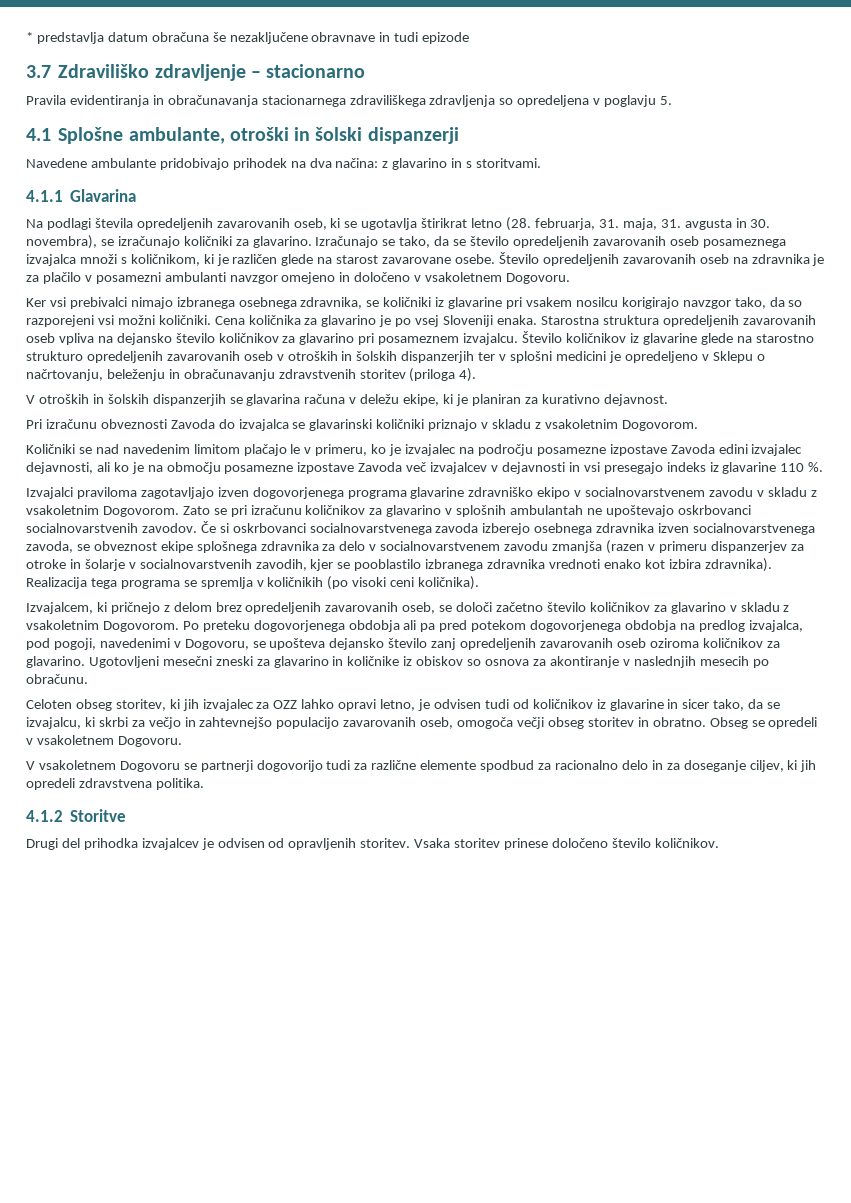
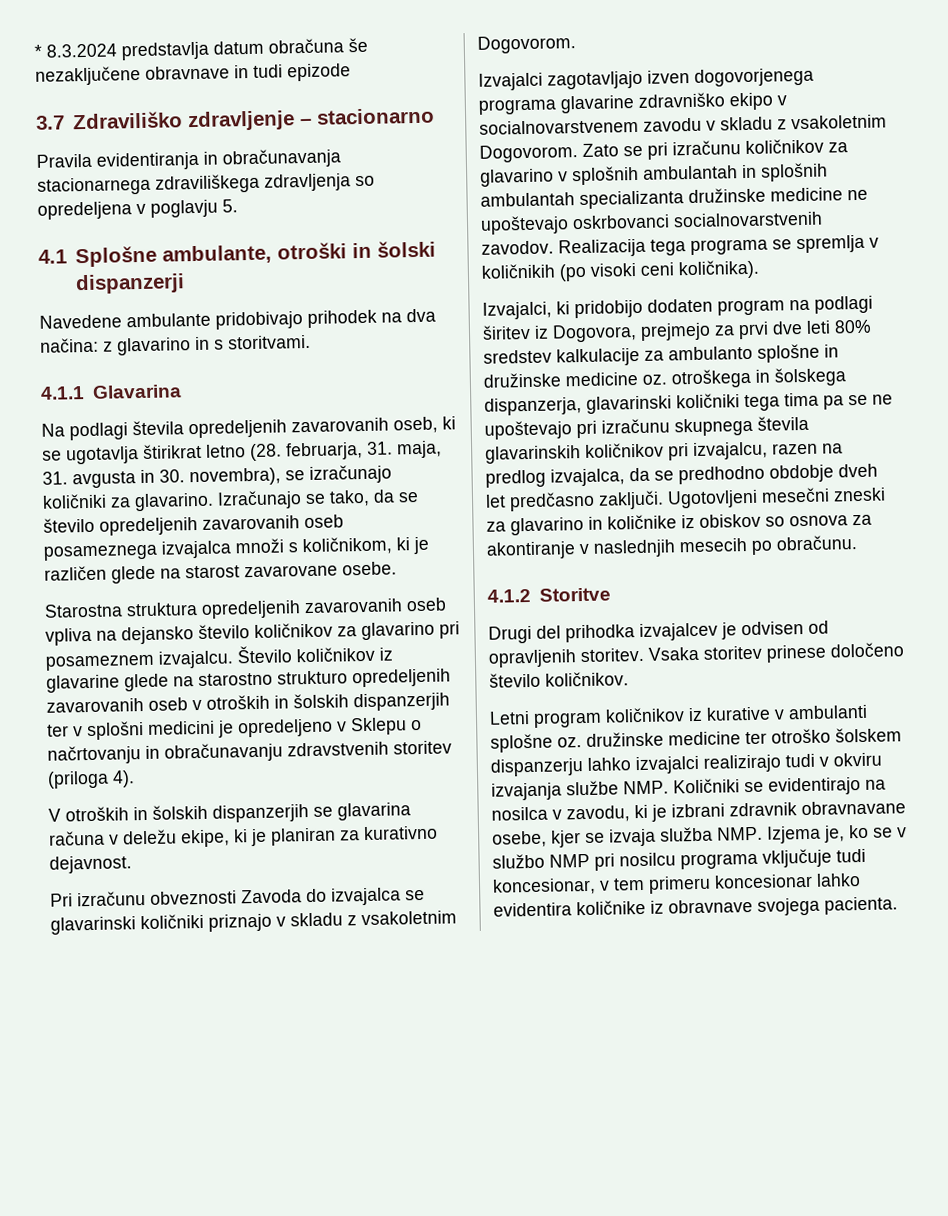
- * predstavlja datum obračuna še nezaključene obravnave in tudi epizode
+ * 8.3.2024 predstavlja datum obračuna še nezaključene obravnave in tudi epizode
- Izračunajo se tako, da se število opredeljenih zavarovanih oseb posameznega izvajalca množi s količnikom, ki je različen glede na starost zavarovane osebe. Število opredeljenih zavarovanih oseb na zdravnika je za plačilo v posamezni ambulanti navzgor omejeno in določeno v vsakoletnem Dogovoru.
- Ker vsi prebivalci nimajo izbranega osebnega zdravnika, se količniki iz glavarine pri vsakem nosilcu korigirajo navzgor tako, da so razporejeni vsi možni količniki. Cena količnika za glavarino je po vsej Sloveniji enaka. Starostna struktura opredeljenih zavarovanih oseb vpliva na dejansko število količnikov za glavarino pri posameznem izvajalcu.
+ Izračunajo se tako, da se število opredeljenih zavarovanih oseb posameznega izvajalca množi s količnikom, ki je različen glede na starost zavarovane osebe.
+ Starostna struktura opredeljenih zavarovanih oseb vpliva na dejansko število količnikov za glavarino pri posameznem izvajalcu.
- Število količnikov iz glavarine glede na starostno strukturo opredeljenih zavarovanih oseb v otroških in šolskih dispanzerjih ter v splošni medicini je opredeljeno v Sklepu o načrtovanju, beleženju in obračunavanju zdravstvenih storitev (priloga 4).
+ Število količnikov iz glavarine glede na starostno strukturo opredeljenih zavarovanih oseb v otroških in šolskih dispanzerjih ter v splošni medicini je opredeljeno v Sklepu o načrtovanju in obračunavanju zdravstvenih storitev (priloga 4).
- Količniki se nad navedenim limitom plačajo le v primeru, ko je izvajalec na področju posamezne izpostave Zavoda edini izvajalec dejavnosti, ali ko je na območju posamezne izpostave Zavoda več izvajalcev v dejavnosti in vsi presegajo indeks iz glavarine 110 %.
- Izvajalci praviloma zagotavljajo izven dogovorjenega programa glavarine zdravniško ekipo v socialnovarstvenem zavodu v skladu z vsakoletnim Dogovorom.
+ Izvajalci zagotavljajo izven dogovorjenega programa glavarine zdravniško ekipo v socialnovarstvenem zavodu v skladu z vsakoletnim Dogovorom.
- Zato se pri izračunu količnikov za glavarino v splošnih ambulantah ne upoštevajo oskrbovanci socialnovarstvenih zavodov.
+ Zato se pri izračunu količnikov za glavarino v splošnih ambulantah in splošnih ambulantah specializanta družinske medicine ne upoštevajo oskrbovanci socialnovarstvenih zavodov.
- Če si oskrbovanci socialnovarstvenega zavoda izberejo osebnega zdravnika izven socialnovarstvenega zavoda, se obveznost ekipe splošnega zdravnika za delo v socialnovarstvenem zavodu zmanjša (razen v primeru dispanzerjev za otroke in šolarje v socialnovarstvenih zavodih, kjer se pooblastilo izbranega zdravnika vrednoti enako kot izbira zdravnika).
- Izvajalcem, ki pričnejo z delom brez opredeljenih zavarovanih oseb, se določi začetno število količnikov za glavarino v skladu z vsakoletnim Dogovorom. Po preteku dogovorjenega obdobja ali pa pred potekom dogovorjenega obdobja na predlog izvajalca, pod pogoji, navedenimi v Dogovoru, se upošteva dejansko število zanj opredeljenih zavarovanih oseb oziroma količnikov za glavarino.
+ Izvajalci, ki pridobijo dodaten program na podlagi širitev iz Dogovora, prejmejo za prvi dve leti 80% sredstev kalkulacije za ambulanto splošne in družinske medicine oz. otroškega in šolskega dispanzerja, glavarinski količniki tega tima pa se ne upoštevajo pri izračunu skupnega števila glavarinskih količnikov pri izvajalcu, razen na predlog izvajalca, da se predhodno obdobje dveh let predčasno zaključi.
- Celoten obseg storitev, ki jih izvajalec za OZZ lahko opravi letno, je odvisen tudi od količnikov iz glavarine in sicer tako, da se izvajalcu, ki skrbi za večjo in zahtevnejšo populacijo zavarovanih oseb, omogoča večji obseg storitev in obratno. Obseg se opredeli v vsakoletnem Dogovoru.
- V vsakoletnem Dogovoru se partnerji dogovorijo tudi za različne elemente spodbud za racionalno delo in za doseganje ciljev, ki jih opredeli zdravstvena politika.
+ Letni program količnikov iz kurative v ambulanti splošne oz. družinske medicine ter otroško šolskem dispanzerju lahko izvajalci realizirajo tudi v okviru izvajanja službe NMP. Količniki se evidentirajo na nosilca v zavodu, ki je izbrani zdravnik obravnavane osebe, kjer se izvaja služba NMP. Izjema je, ko se v službo NMP pri nosilcu programa vključuje tudi koncesionar, v tem primeru koncesionar lahko evidentira količnike iz obravnave svojega pacienta.

